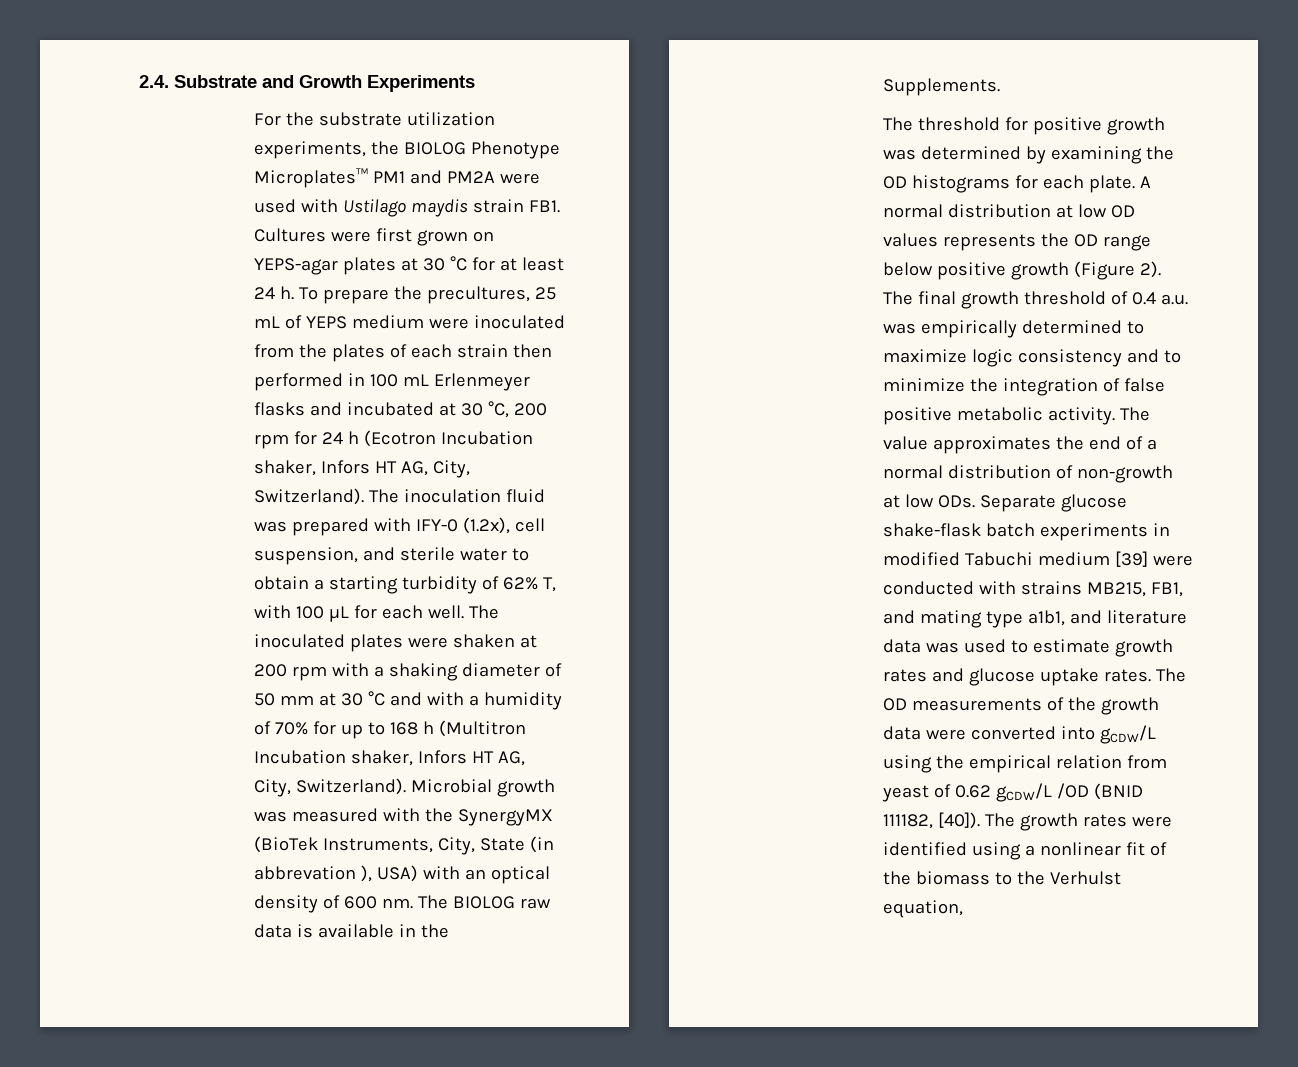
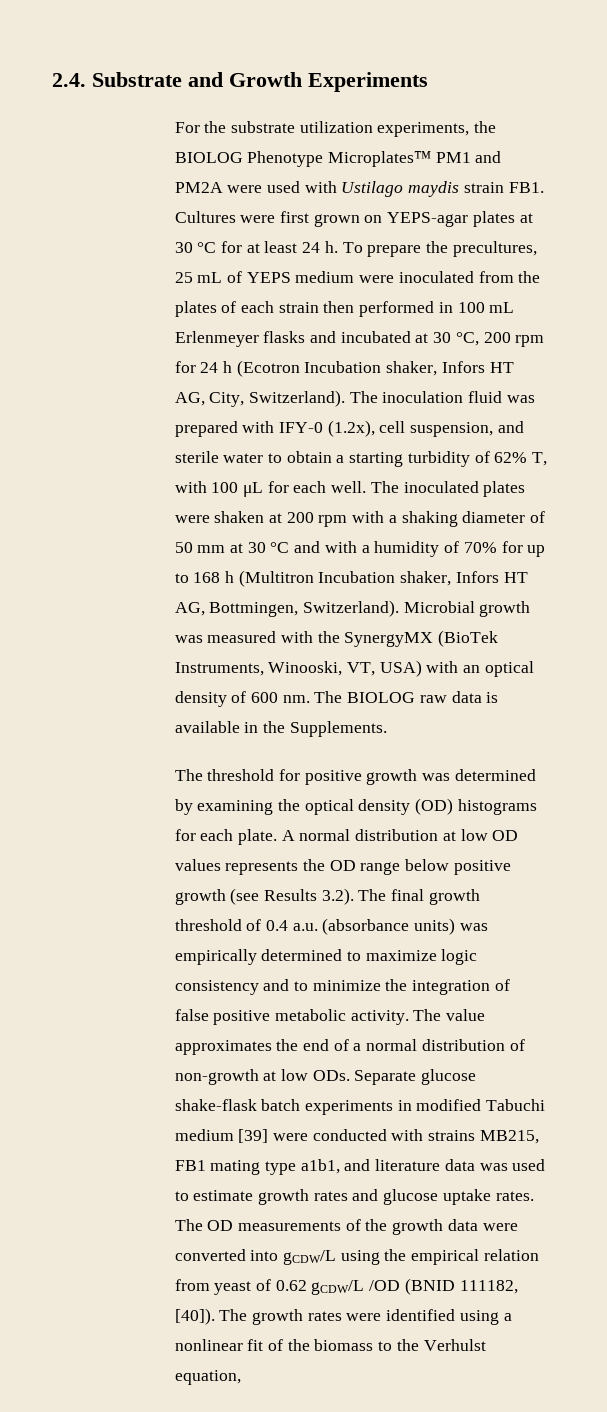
- The inoculated plates were shaken at 200 rpm with a shaking diameter of 50 mm at 30 °C and with a humidity of 70% for up to 168 h (Multitron Incubation shaker, Infors HT AG, City, Switzerland).
+ The inoculated plates were shaken at 200 rpm with a shaking diameter of 50 mm at 30 °C and with a humidity of 70% for up to 168 h (Multitron Incubation shaker, Infors HT AG, Bottmingen, Switzerland).
- Microbial growth was measured with the SynergyMX (BioTek Instruments, City, State (in abbrevation ), USA) with an optical density of 600 nm.
+ Microbial growth was measured with the SynergyMX (BioTek Instruments, Winooski, VT, USA) with an optical density of 600 nm.
- The threshold for positive growth was determined by examining the OD histograms for each plate.
+ The threshold for positive growth was determined by examining the optical density (OD) histograms for each plate.
- A normal distribution at low OD values represents the OD range below positive growth (Figure 2). The final growth threshold of 0.4 a.u. was empirically determined to maximize logic consistency and to minimize the integration of false positive metabolic activity.
+ A normal distribution at low OD values represents the OD range below positive growth (see Results 3.2). The final growth threshold of 0.4 a.u. (absorbance units) was empirically determined to maximize logic consistency and to minimize the integration of false positive metabolic activity.
- The value approximates the end of a normal distribution of non-growth at low ODs. Separate glucose shake-flask batch experiments in modified Tabuchi medium [39] were conducted with strains MB215, FB1, and mating type a1b1, and literature data was used to estimate growth rates and glucose uptake rates.
+ The value approximates the end of a normal distribution of non-growth at low ODs. Separate glucose shake-flask batch experiments in modified Tabuchi medium [39] were conducted with strains MB215, FB1 mating type a1b1, and literature data was used to estimate growth rates and glucose uptake rates.

